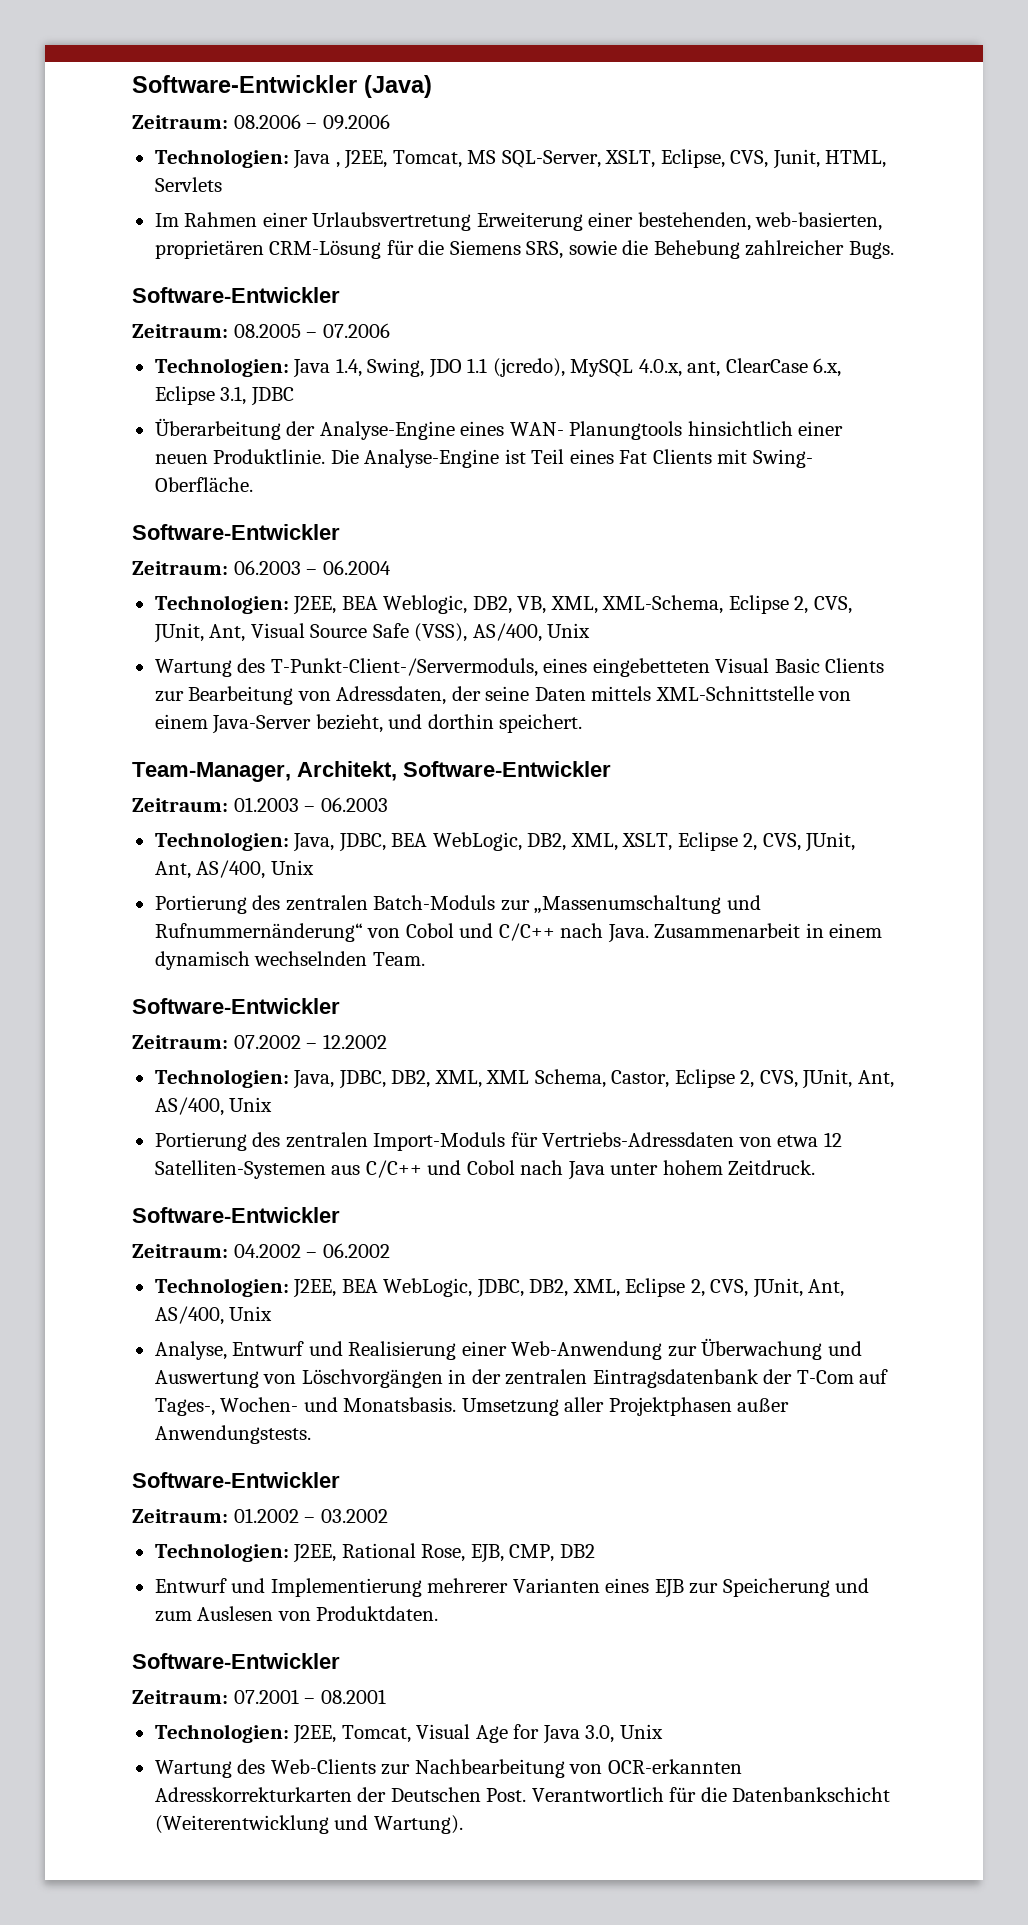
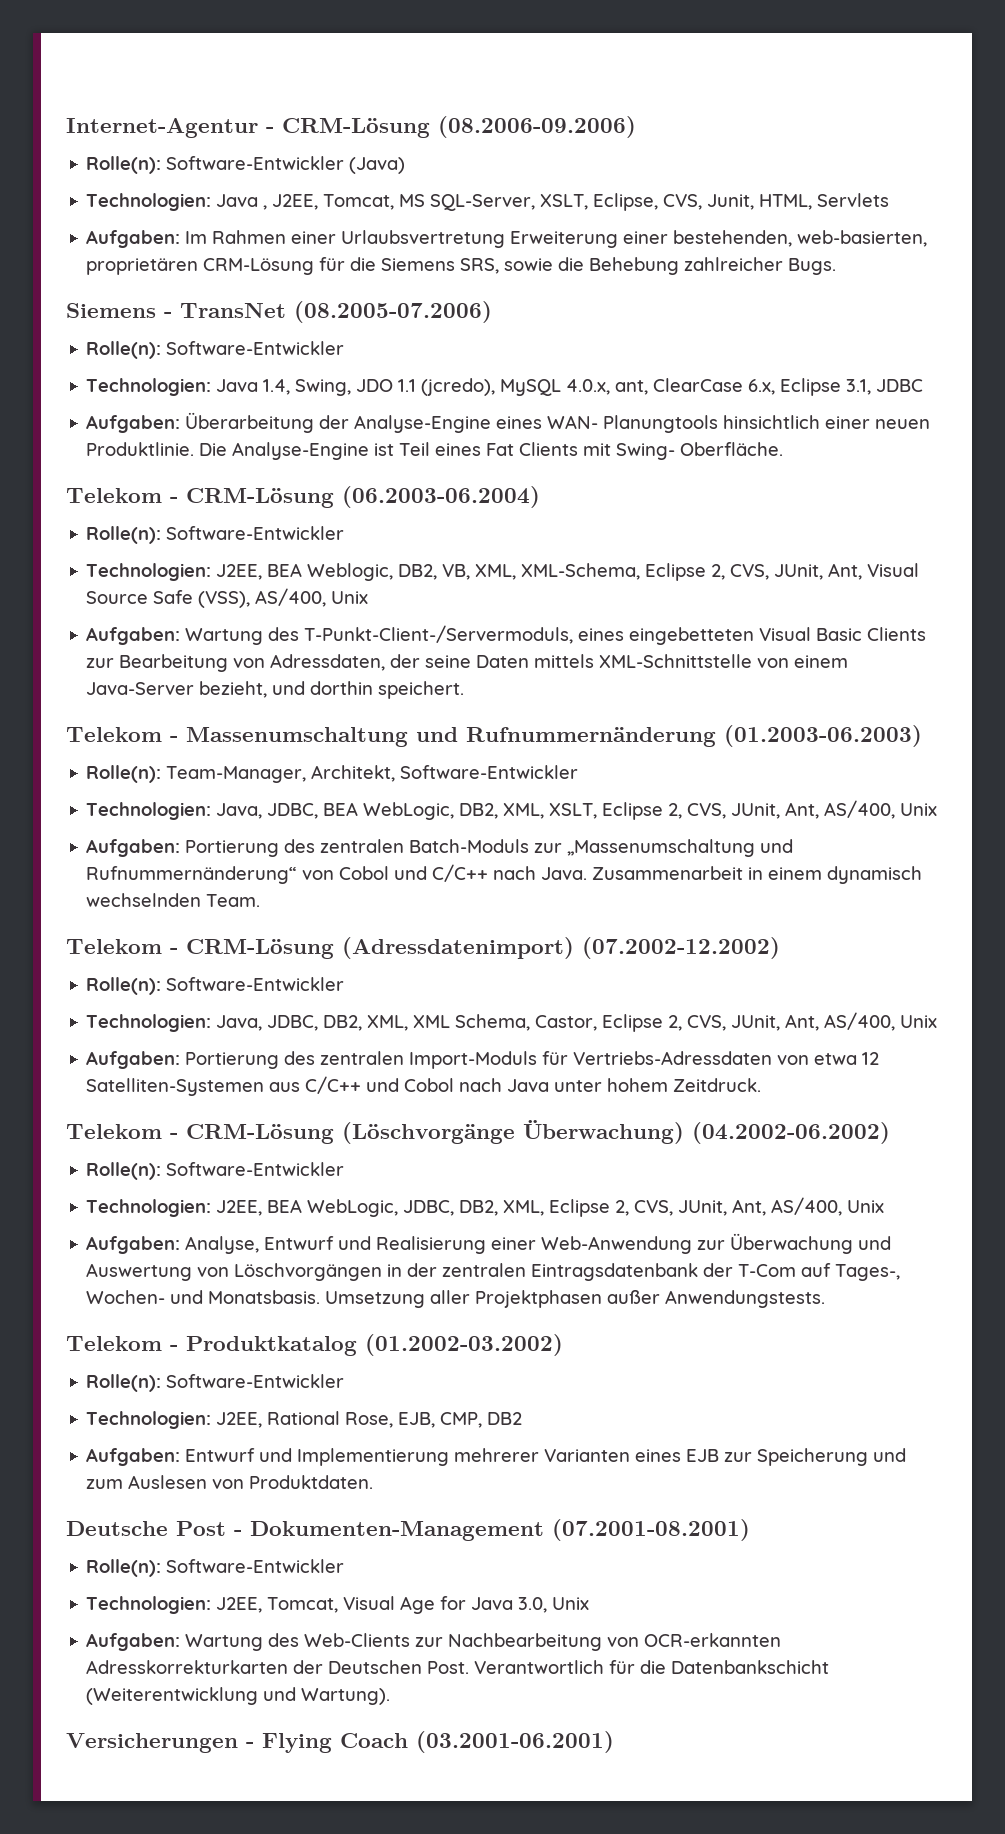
- Software-Entwickler (Java)
- Zeitraum: 08.2006 – 09.2006
+ Internet-Agentur - CRM-Lösung (08.2006-09.2006)
+ Rolle(n): Software-Entwickler (Java)
- Im Rahmen einer Urlaubsvertretung Erweiterung einer bestehenden, web-basierten, proprietären CRM-Lösung für die Siemens SRS, sowie die Behebung zahlreicher Bugs.
- Software-Entwickler
- Zeitraum: 08.2005 – 07.2006
+ Aufgaben: Im Rahmen einer Urlaubsvertretung Erweiterung einer bestehenden, web-basierten, proprietären CRM-Lösung für die Siemens SRS, sowie die Behebung zahlreicher Bugs.
+ Siemens - TransNet (08.2005-07.2006)
+ Rolle(n): Software-Entwickler
- Überarbeitung der Analyse-Engine eines WAN- Planungtools hinsichtlich einer neuen Produktlinie.
+ Aufgaben: Überarbeitung der Analyse-Engine eines WAN- Planungtools hinsichtlich einer neuen Produktlinie.
  Die Analyse-Engine ist Teil eines Fat Clients mit Swing- Oberfläche.
- Software-Entwickler
- Zeitraum: 06.2003 – 06.2004
+ Telekom - CRM-Lösung (06.2003-06.2004)
+ Rolle(n): Software-Entwickler
- Wartung des T-Punkt-Client-/Servermoduls, eines eingebetteten Visual Basic Clients zur Bearbeitung von Adressdaten, der seine Daten mittels XML-Schnittstelle von einem Java-Server bezieht, und dorthin speichert.
+ Aufgaben: Wartung des T-Punkt-Client-/Servermoduls, eines eingebetteten Visual Basic Clients zur Bearbeitung von Adressdaten, der seine Daten mittels XML-Schnittstelle von einem Java-Server bezieht, und dorthin speichert.
- Team-Manager, Architekt, Software-Entwickler
+ Telekom - Massenumschaltung und Rufnummernänderung (01.2003-06.2003)
+ Rolle(n): Team-Manager, Architekt, Software-Entwickler
- Zeitraum: 01.2003 – 06.2003
- Portierung des zentralen Batch-Moduls zur „Massenumschaltung und Rufnummernänderung“ von Cobol und C/C++ nach Java.
+ Aufgaben: Portierung des zentralen Batch-Moduls zur „Massenumschaltung und Rufnummernänderung“ von Cobol und C/C++ nach Java.
  Zusammenarbeit in einem dynamisch wechselnden Team.
- Software-Entwickler
- Zeitraum: 07.2002 – 12.2002
+ Telekom - CRM-Lösung (Adressdatenimport) (07.2002-12.2002)
+ Rolle(n): Software-Entwickler
- Portierung des zentralen Import-Moduls für Vertriebs-Adressdaten von etwa 12 Satelliten-Systemen aus C/C++ und Cobol nach Java unter hohem Zeitdruck.
- Software-Entwickler
- Zeitraum: 04.2002 – 06.2002
+ Aufgaben: Portierung des zentralen Import-Moduls für Vertriebs-Adressdaten von etwa 12 Satelliten-Systemen aus C/C++ und Cobol nach Java unter hohem Zeitdruck.
+ Telekom - CRM-Lösung (Löschvorgänge Überwachung) (04.2002-06.2002)
+ Rolle(n): Software-Entwickler
- Analyse, Entwurf und Realisierung einer Web-Anwendung zur Überwachung und Auswertung von Löschvorgängen in der zentralen Eintragsdatenbank der T-Com auf Tages-, Wochen- und Monatsbasis.
+ Aufgaben: Analyse, Entwurf und Realisierung einer Web-Anwendung zur Überwachung und Auswertung von Löschvorgängen in der zentralen Eintragsdatenbank der T-Com auf Tages-, Wochen- und Monatsbasis.
  Umsetzung aller Projektphasen außer Anwendungstests.
- Software-Entwickler
- Zeitraum: 01.2002 – 03.2002
+ Telekom - Produktkatalog (01.2002-03.2002)
+ Rolle(n): Software-Entwickler
- Entwurf und Implementierung mehrerer Varianten eines EJB zur Speicherung und zum Auslesen von Produktdaten.
- Software-Entwickler
- Zeitraum: 07.2001 – 08.2001
+ Aufgaben: Entwurf und Implementierung mehrerer Varianten eines EJB zur Speicherung und zum Auslesen von Produktdaten.
+ Deutsche Post - Dokumenten-Management (07.2001-08.2001)
+ Rolle(n): Software-Entwickler
- Wartung des Web-Clients zur Nachbearbeitung von OCR-erkannten Adresskorrekturkarten der Deutschen Post.
+ Aufgaben: Wartung des Web-Clients zur Nachbearbeitung von OCR-erkannten Adresskorrekturkarten der Deutschen Post.
+ Versicherungen - Flying Coach (03.2001-06.2001)

